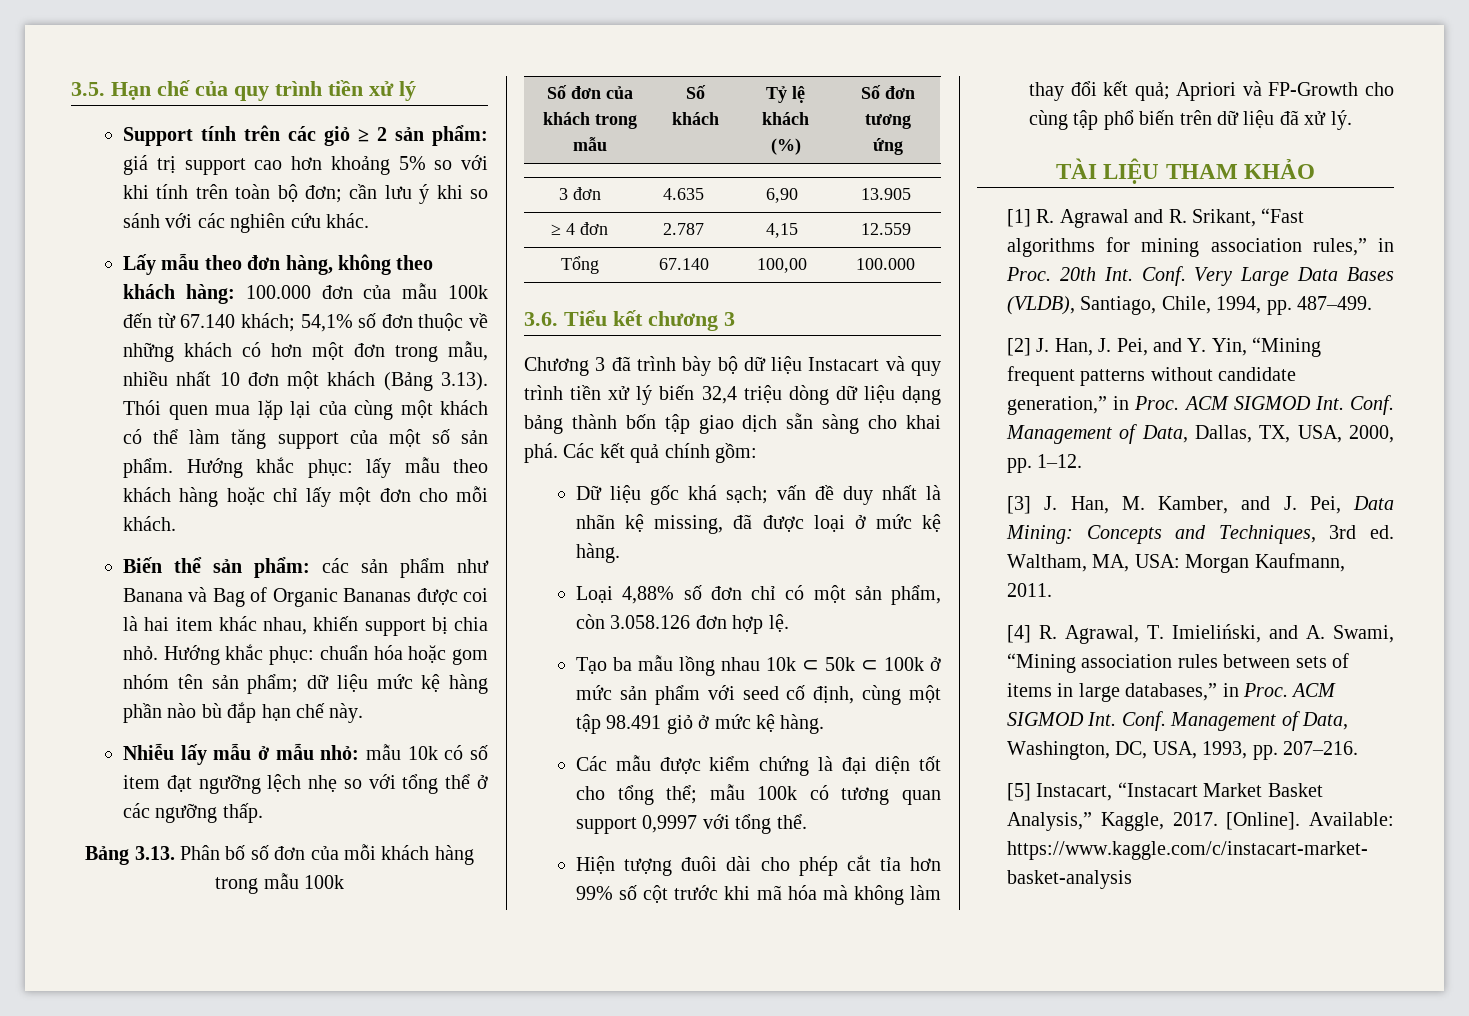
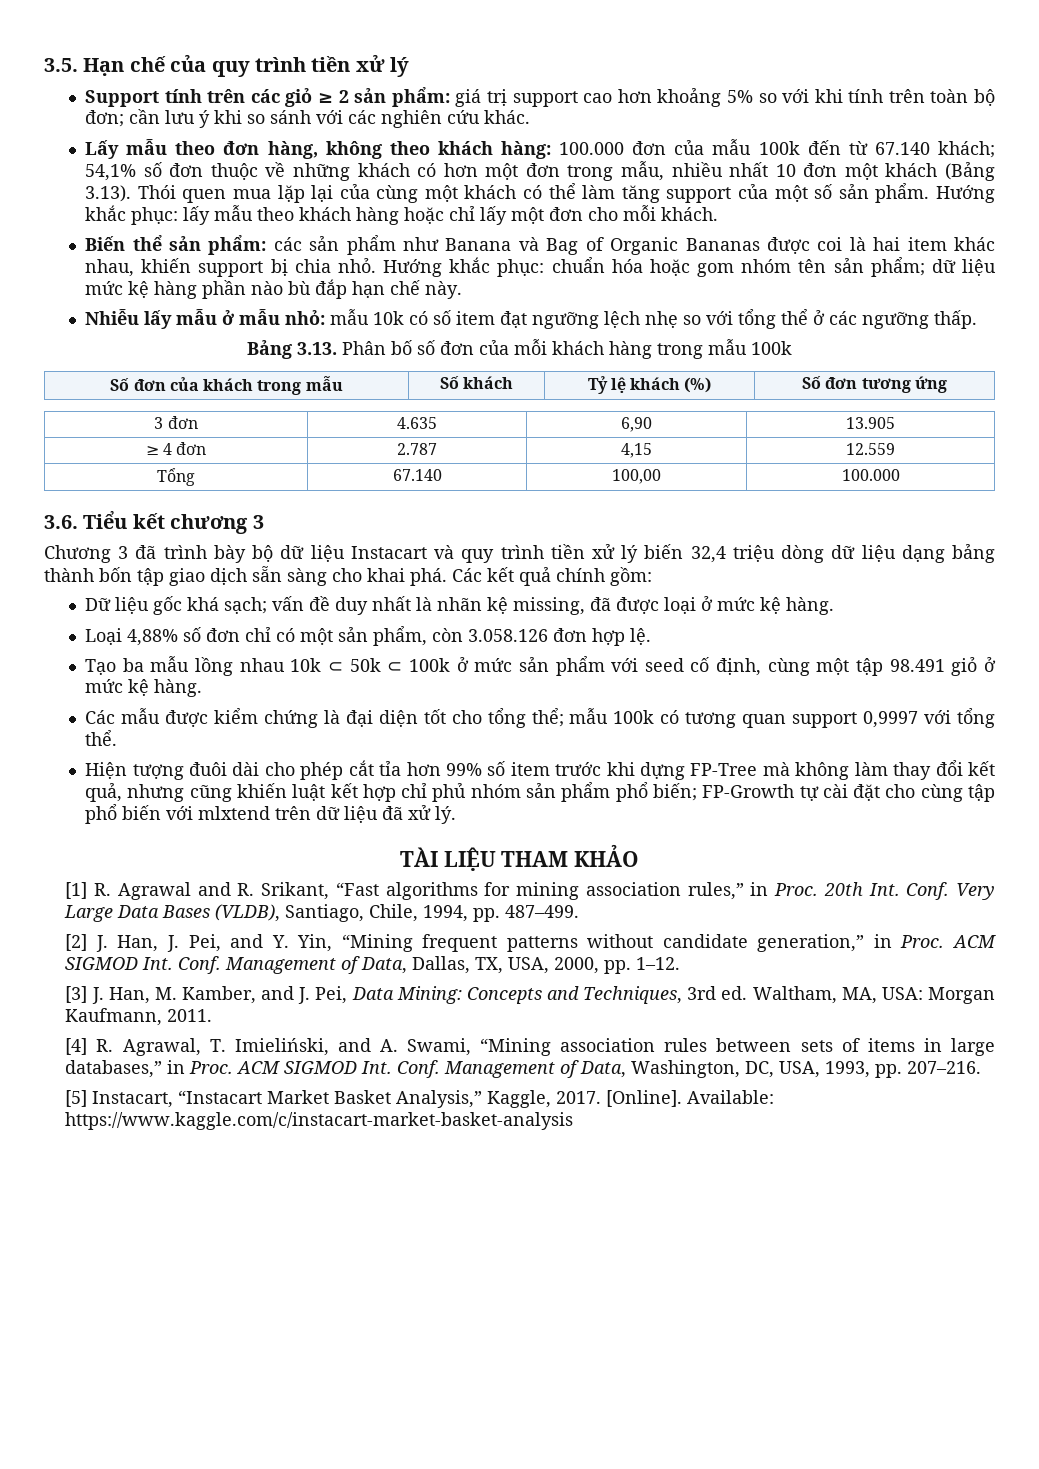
- Hiện tượng đuôi dài cho phép cắt tỉa hơn 99% số cột trước khi mã hóa mà không làm thay đổi kết quả; Apriori và FP-Growth cho cùng tập phổ biến trên dữ liệu đã xử lý.
+ Hiện tượng đuôi dài cho phép cắt tỉa hơn 99% số item trước khi dựng FP-Tree mà không làm thay đổi kết quả, nhưng cũng khiến luật kết hợp chỉ phủ nhóm sản phẩm phổ biến; FP-Growth tự cài đặt cho cùng tập phổ biến với mlxtend trên dữ liệu đã xử lý.

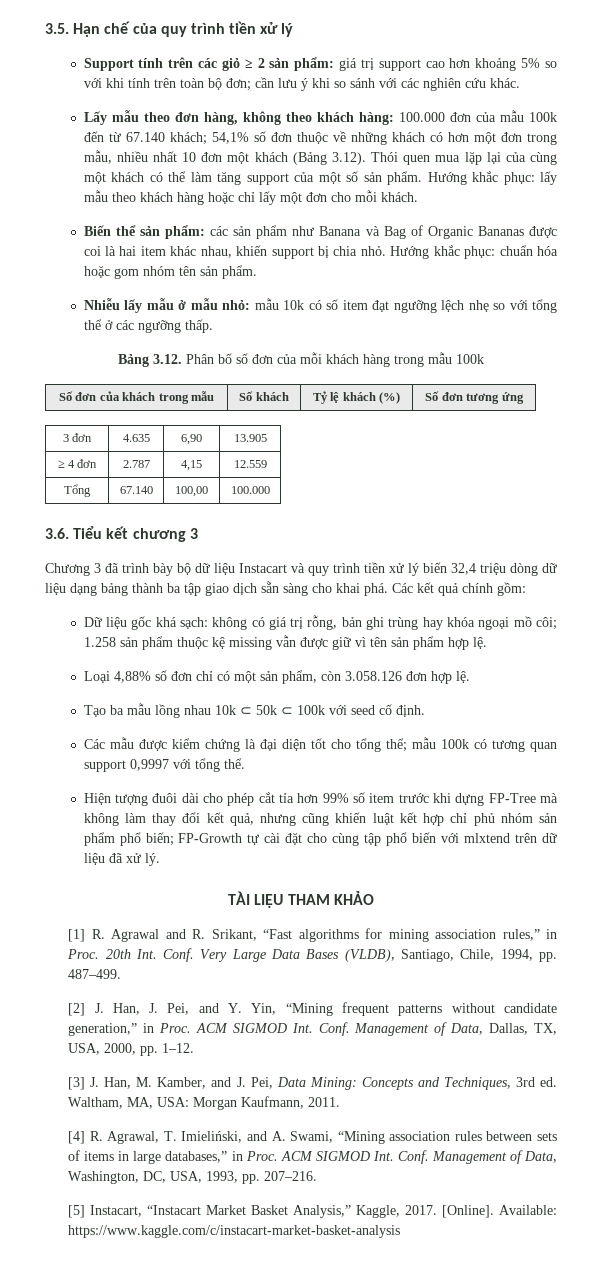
- Lấy mẫu theo đơn hàng, không theo khách hàng: 100.000 đơn của mẫu 100k đến từ 67.140 khách; 54,1% số đơn thuộc về những khách có hơn một đơn trong mẫu, nhiều nhất 10 đơn một khách (Bảng 3.13). Thói quen mua lặp lại của cùng một khách có thể làm tăng support của một số sản phẩm.
+ Lấy mẫu theo đơn hàng, không theo khách hàng: 100.000 đơn của mẫu 100k đến từ 67.140 khách; 54,1% số đơn thuộc về những khách có hơn một đơn trong mẫu, nhiều nhất 10 đơn một khách (Bảng 3.12). Thói quen mua lặp lại của cùng một khách có thể làm tăng support của một số sản phẩm.
- Hướng khắc phục: chuẩn hóa hoặc gom nhóm tên sản phẩm; dữ liệu mức kệ hàng phần nào bù đắp hạn chế này.
+ Hướng khắc phục: chuẩn hóa hoặc gom nhóm tên sản phẩm.
- Bảng 3.13. Phân bố số đơn của mỗi khách hàng trong mẫu 100k
+ Bảng 3.12. Phân bố số đơn của mỗi khách hàng trong mẫu 100k
- Chương 3 đã trình bày bộ dữ liệu Instacart và quy trình tiền xử lý biến 32,4 triệu dòng dữ liệu dạng bảng thành bốn tập giao dịch sẵn sàng cho khai phá.
+ Chương 3 đã trình bày bộ dữ liệu Instacart và quy trình tiền xử lý biến 32,4 triệu dòng dữ liệu dạng bảng thành ba tập giao dịch sẵn sàng cho khai phá.
- Dữ liệu gốc khá sạch; vấn đề duy nhất là nhãn kệ missing, đã được loại ở mức kệ hàng.
+ Dữ liệu gốc khá sạch: không có giá trị rỗng, bản ghi trùng hay khóa ngoại mồ côi; 1.258 sản phẩm thuộc kệ missing vẫn được giữ vì tên sản phẩm hợp lệ.
- Tạo ba mẫu lồng nhau 10k ⊂ 50k ⊂ 100k ở mức sản phẩm với seed cố định, cùng một tập 98.491 giỏ ở mức kệ hàng.
+ Tạo ba mẫu lồng nhau 10k ⊂ 50k ⊂ 100k với seed cố định.

